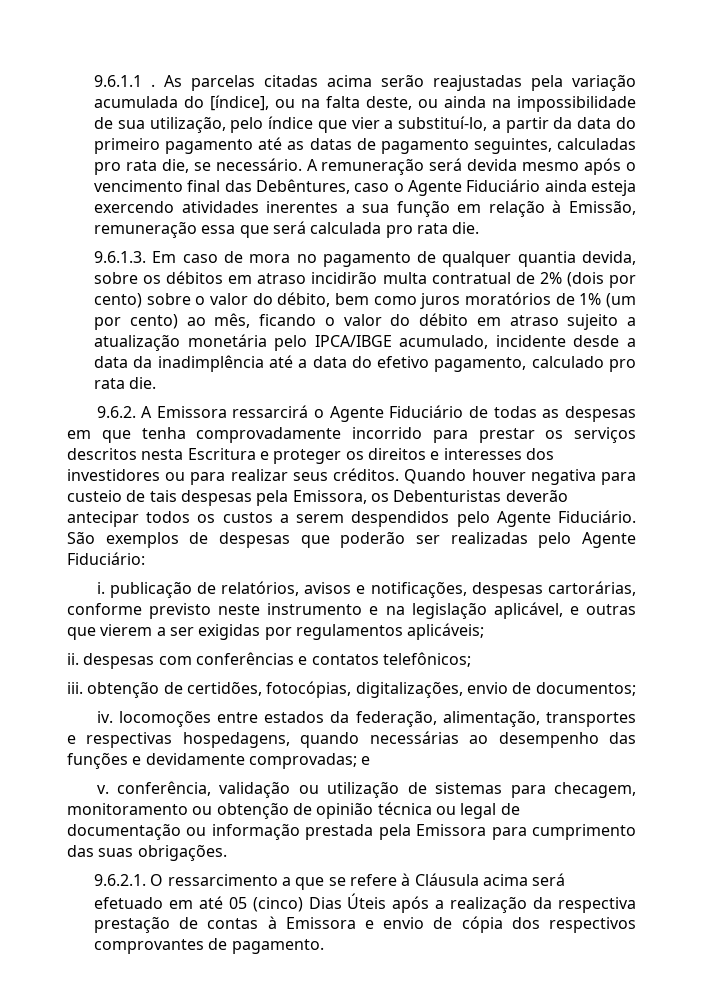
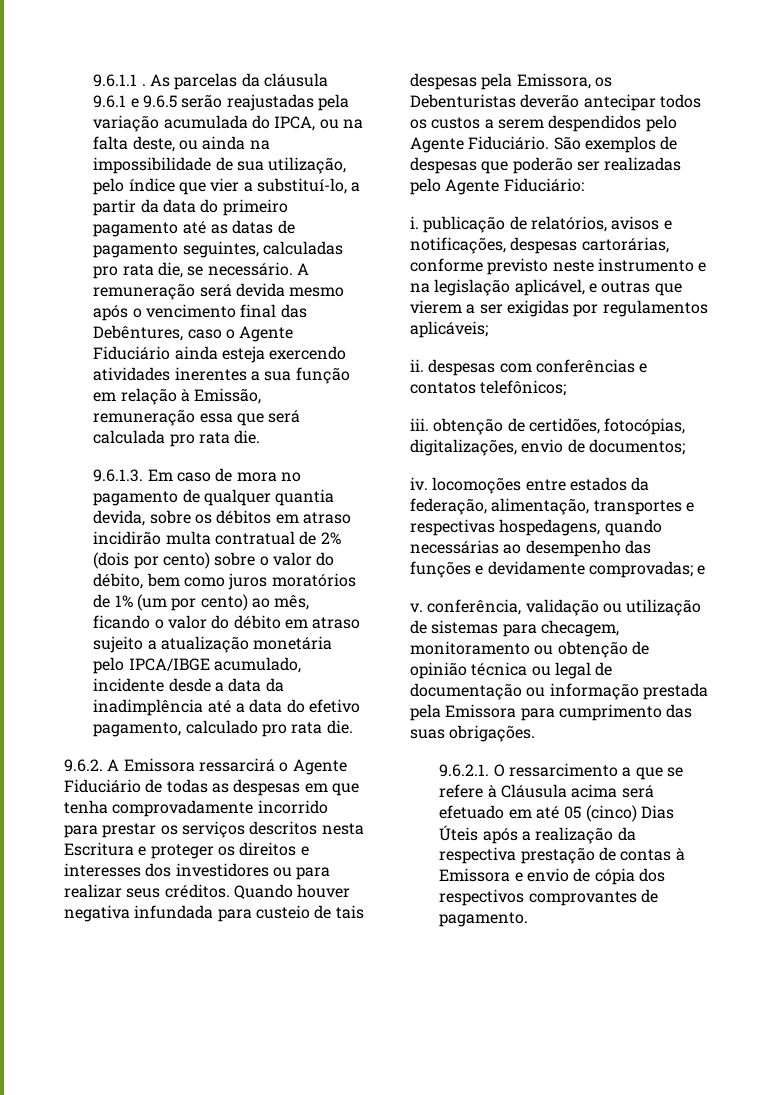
- As parcelas citadas acima serão reajustadas pela variação acumulada do [índice], ou na falta deste, ou ainda na impossibilidade de sua utilização, pelo índice que vier a substituí-lo, a partir da data do primeiro pagamento até as datas de pagamento seguintes, calculadas pro rata die, se necessário.
+ As parcelas da cláusula 9.6.1 e 9.6.5 serão reajustadas pela variação acumulada do IPCA, ou na falta deste, ou ainda na impossibilidade de sua utilização, pelo índice que vier a substituí-lo, a partir da data do primeiro pagamento até as datas de pagamento seguintes, calculadas pro rata die, se necessário.
- Quando houver negativa para custeio de tais despesas pela Emissora, os Debenturistas deverão antecipar todos os custos a serem despendidos pelo Agente Fiduciário.
+ Quando houver negativa infundada para custeio de tais despesas pela Emissora, os Debenturistas deverão antecipar todos os custos a serem despendidos pelo Agente Fiduciário.

